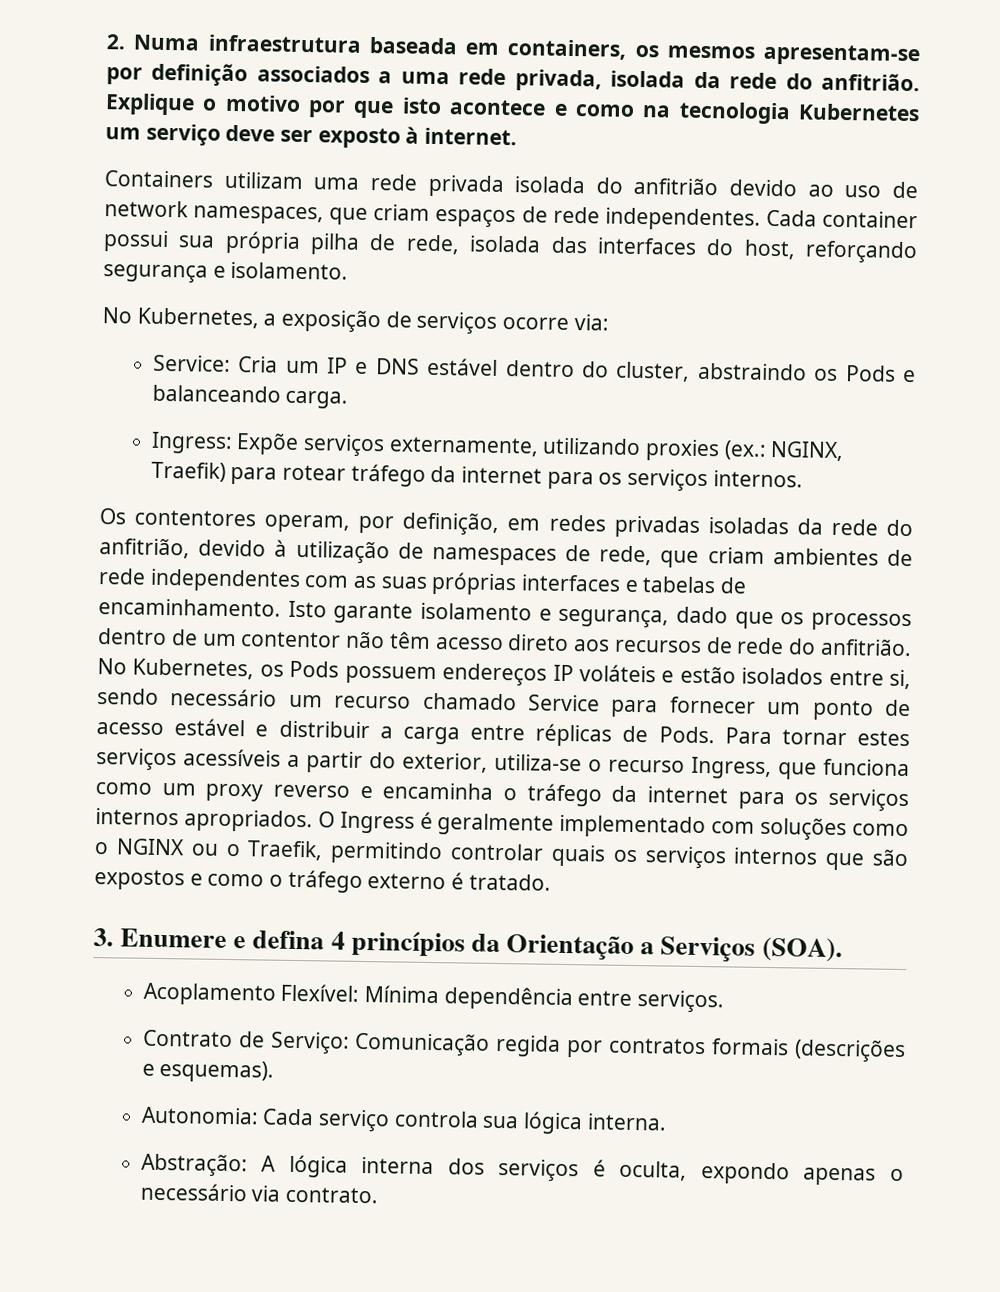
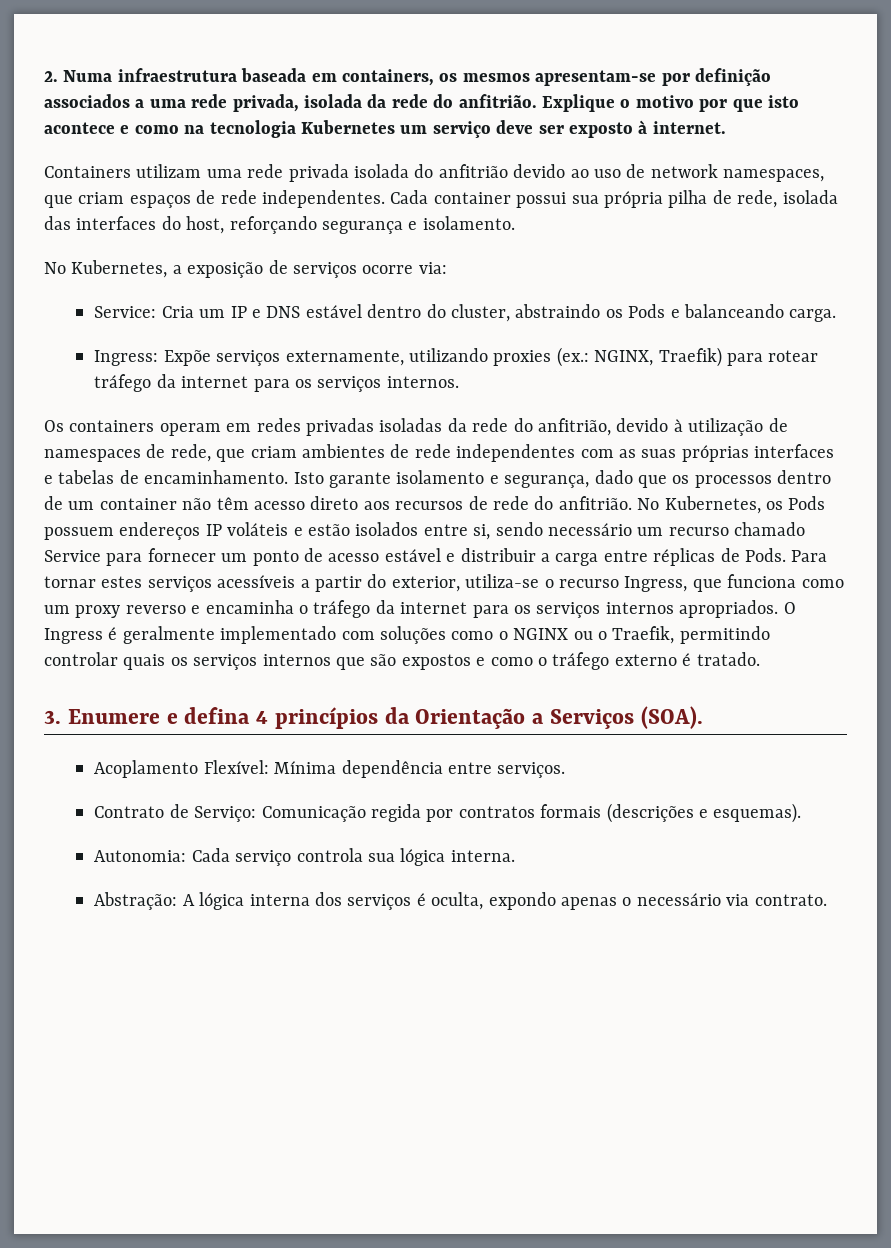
- Os contentores operam, por definição, em redes privadas isoladas da rede do anfitrião, devido à utilização de namespaces de rede, que criam ambientes de rede independentes com as suas próprias interfaces e tabelas de encaminhamento.
+ Os containers operam em redes privadas isoladas da rede do anfitrião, devido à utilização de namespaces de rede, que criam ambientes de rede independentes com as suas próprias interfaces e tabelas de encaminhamento.
- Isto garante isolamento e segurança, dado que os processos dentro de um contentor não têm acesso direto aos recursos de rede do anfitrião.
+ Isto garante isolamento e segurança, dado que os processos dentro de um container não têm acesso direto aos recursos de rede do anfitrião.

